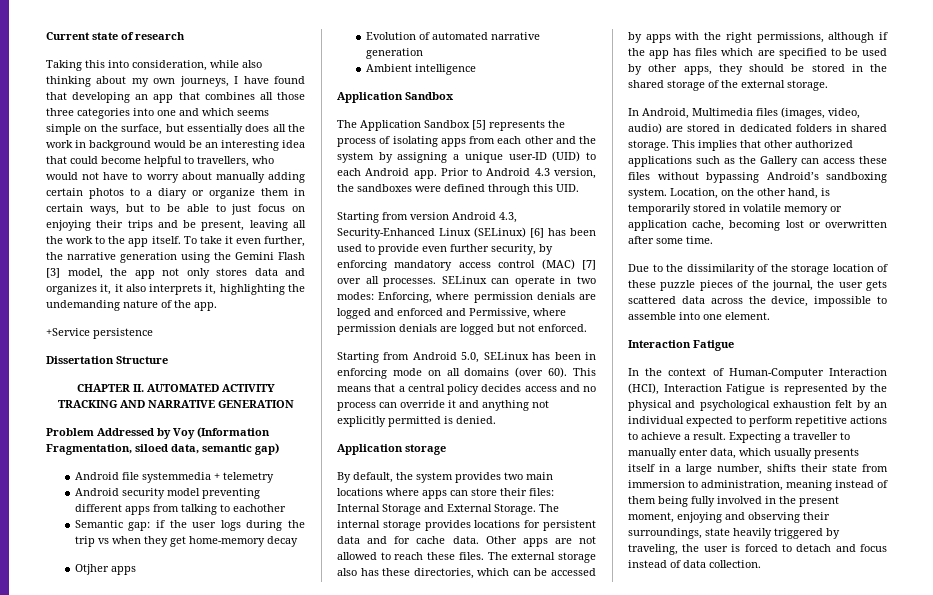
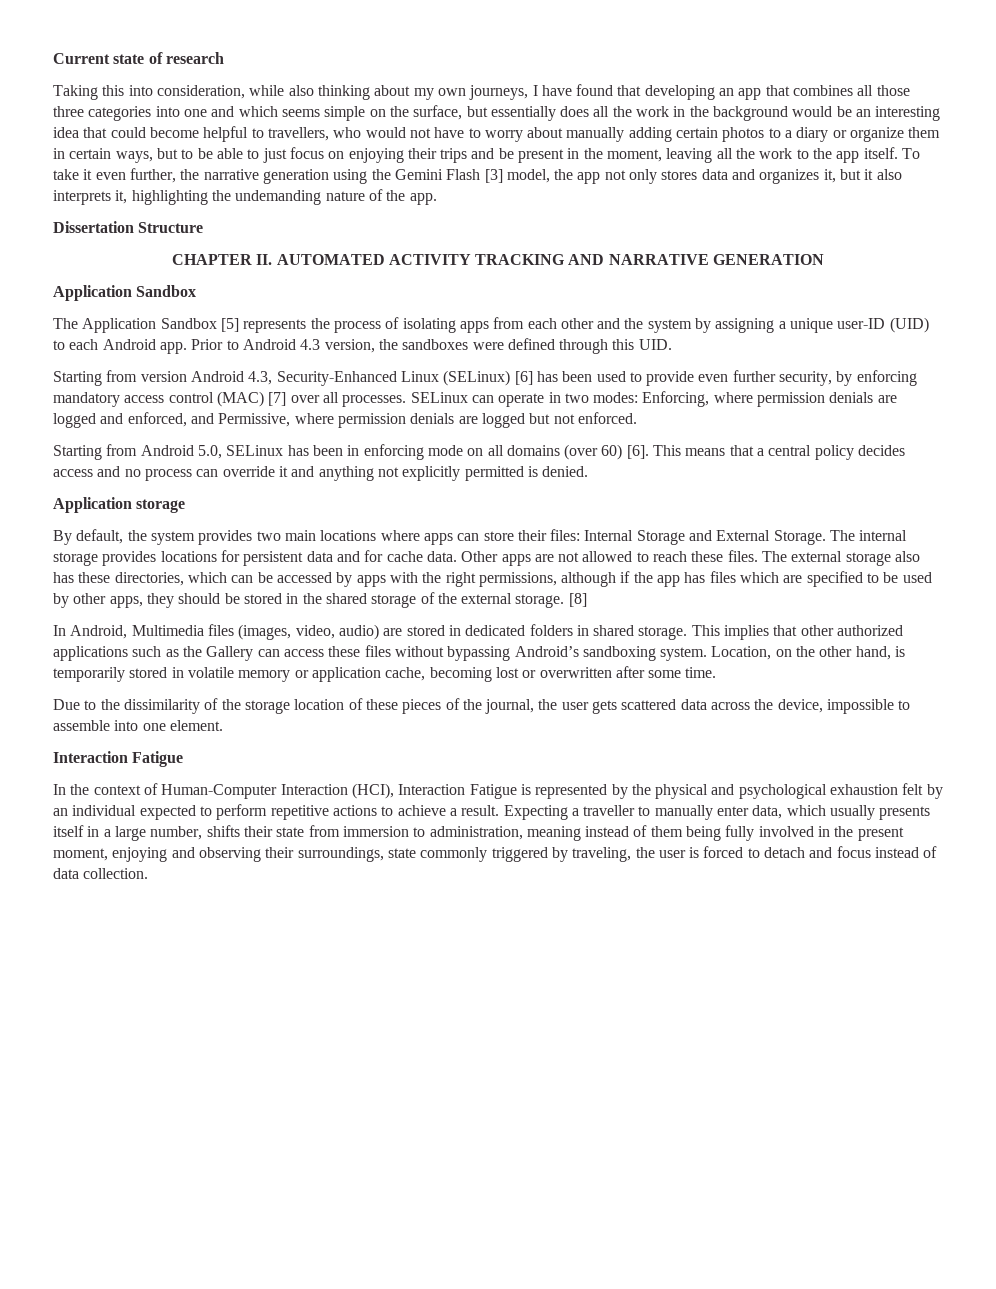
- Taking this into consideration, while also thinking about my own journeys, I have found that developing an app that combines all those three categories into one and which seems simple on the surface, but essentially does all the work in background would be an interesting idea that could become helpful to travellers, who would not have to worry about manually adding certain photos to a diary or organize them in certain ways, but to be able to just focus on enjoying their trips and be present, leaving all the work to the app itself.
+ Taking this into consideration, while also thinking about my own journeys, I have found that developing an app that combines all those three categories into one and which seems simple on the surface, but essentially does all the work in the background would be an interesting idea that could become helpful to travellers, who would not have to worry about manually adding certain photos to a diary or organize them in certain ways, but to be able to just focus on enjoying their trips and be present in the moment, leaving all the work to the app itself.
- To take it even further, the narrative generation using the Gemini Flash [3] model, the app not only stores data and organizes it, it also interprets it, highlighting the undemanding nature of the app.
+ To take it even further, the narrative generation using the Gemini Flash [3] model, the app not only stores data and organizes it, but it also interprets it, highlighting the undemanding nature of the app.
- +Service persistence
- Problem Addressed by Voy (Information Fragmentation, siloed data, semantic gap)
- Android file systemmedia + telemetry
- Android security model preventing different apps from talking to eachother
- Semantic gap: if the user logs during the trip vs when they get home-memory decay
- Otjher apps
- Evolution of automated narrative generation
- Ambient intelligence
- SELinux can operate in two modes: Enforcing, where permission denials are logged and enforced and Permissive, where permission denials are logged but not enforced.
+ SELinux can operate in two modes: Enforcing, where permission denials are logged and enforced, and Permissive, where permission denials are logged but not enforced.
- Starting from Android 5.0, SELinux has been in enforcing mode on all domains (over 60).
+ Starting from Android 5.0, SELinux has been in enforcing mode on all domains (over 60) [6].
+ [8]
- Due to the dissimilarity of the storage location of these puzzle pieces of the journal, the user gets scattered data across the device, impossible to assemble into one element.
+ Due to the dissimilarity of the storage location of these pieces of the journal, the user gets scattered data across the device, impossible to assemble into one element.
- Expecting a traveller to manually enter data, which usually presents itself in a large number, shifts their state from immersion to administration, meaning instead of them being fully involved in the present moment, enjoying and observing their surroundings, state heavily triggered by traveling, the user is forced to detach and focus instead of data collection.
+ Expecting a traveller to manually enter data, which usually presents itself in a large number, shifts their state from immersion to administration, meaning instead of them being fully involved in the present moment, enjoying and observing their surroundings, state commonly triggered by traveling, the user is forced to detach and focus instead of data collection.

